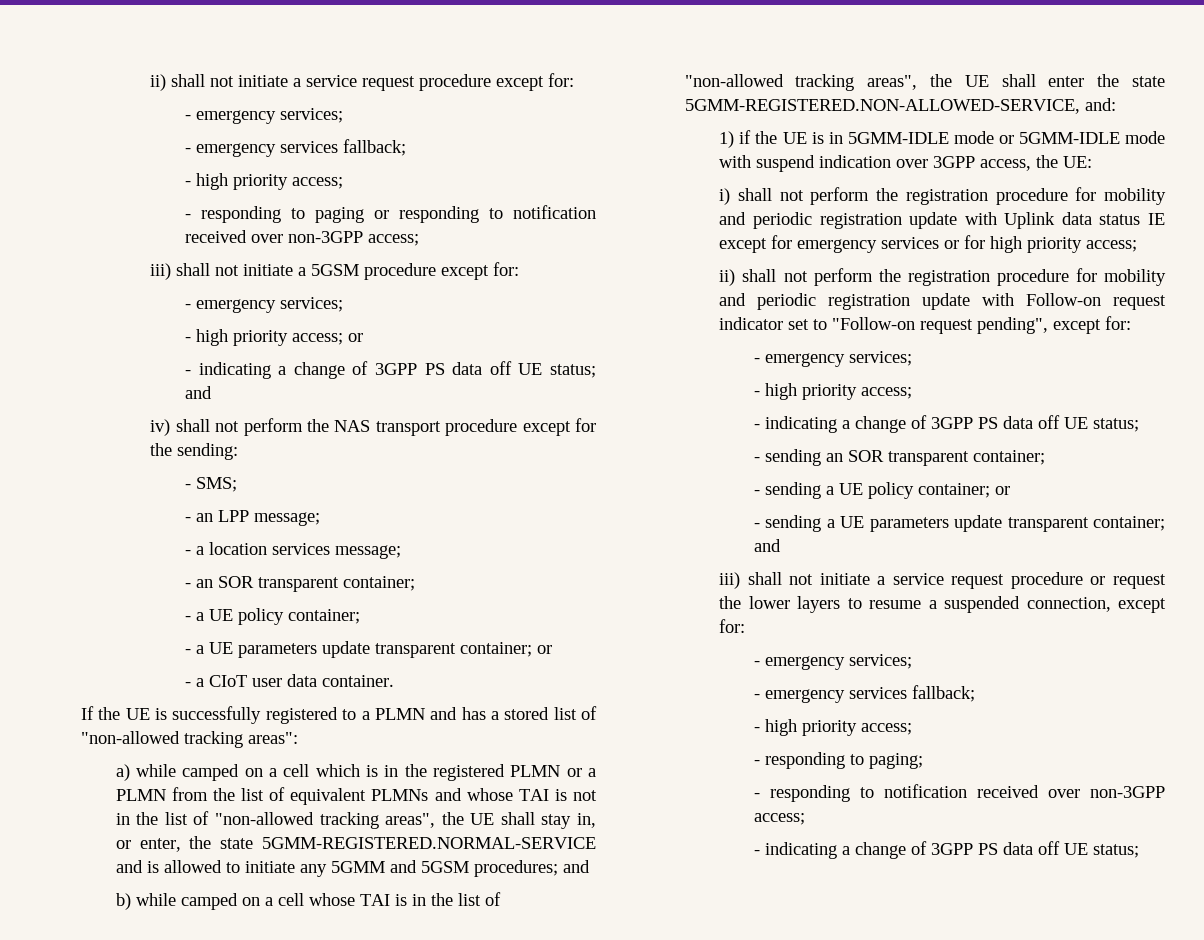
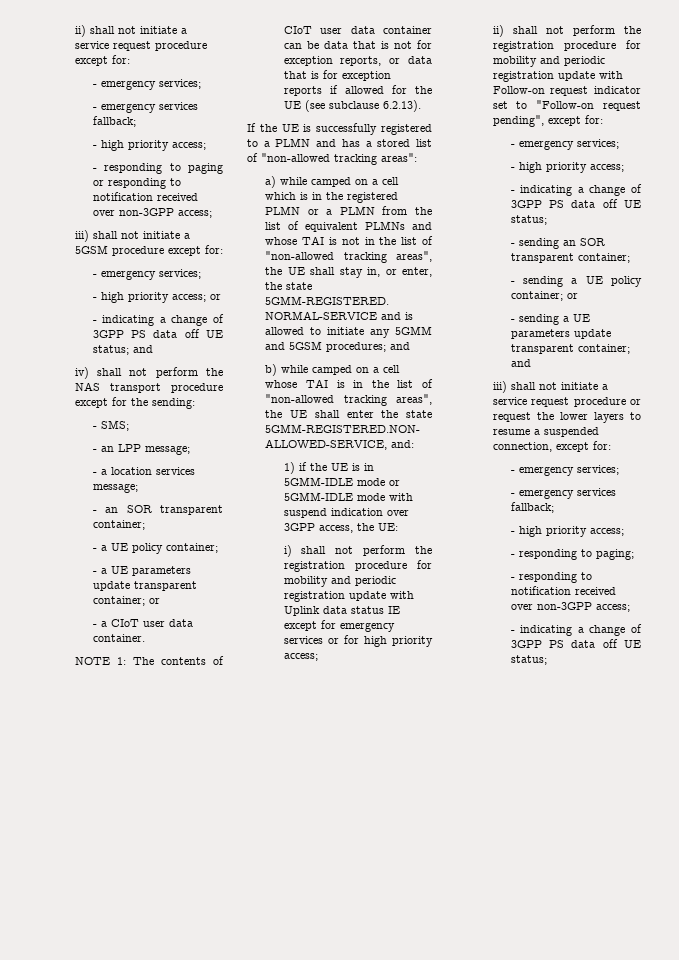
+ NOTE 1: The contents of CIoT user data container can be data that is not for exception reports, or data that is for exception reports if allowed for the UE (see subclause 6.2.13).

